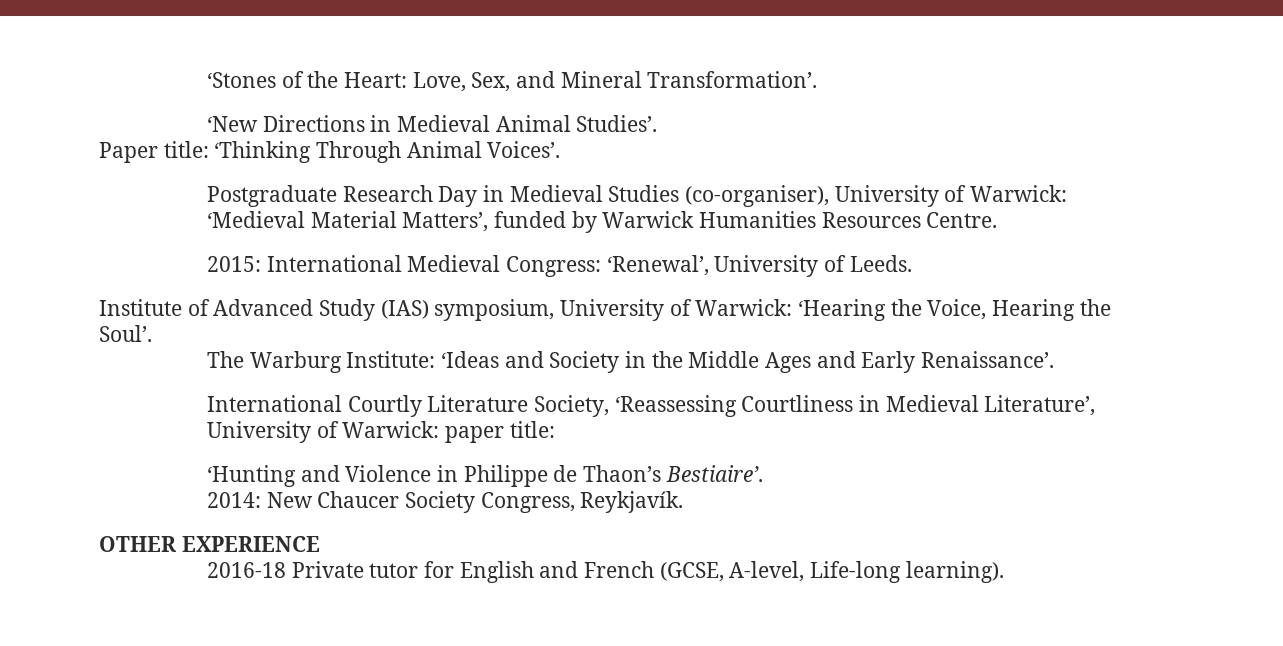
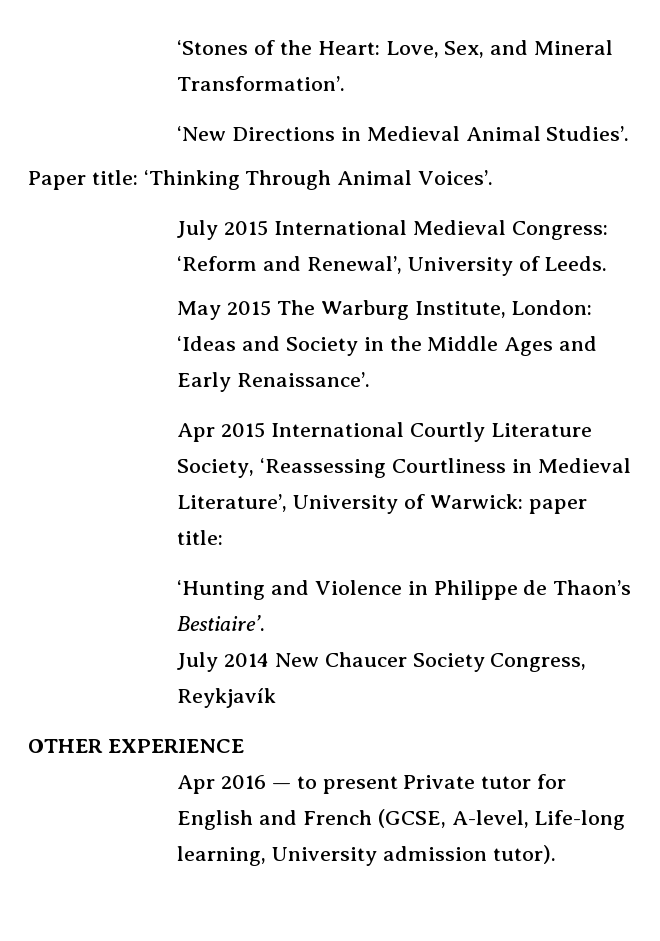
- Postgraduate Research Day in Medieval Studies (co-organiser), University of Warwick: ‘Medieval Material Matters’, funded by Warwick Humanities Resources Centre.
- 2015: International Medieval Congress: ‘Renewal’, University of Leeds.
- Institute of Advanced Study (IAS) symposium, University of Warwick: ‘Hearing the Voice, Hearing the Soul’.
- The Warburg Institute: ‘Ideas and Society in the Middle Ages and Early Renaissance’.
+ July 2015 International Medieval Congress: ‘Reform and Renewal’, University of Leeds.
+ May 2015 The Warburg Institute, London: ‘Ideas and Society in the Middle Ages and Early Renaissance’.
- International Courtly Literature Society, ‘Reassessing Courtliness in Medieval Literature’, University of Warwick: paper title:
+ Apr 2015 International Courtly Literature Society, ‘Reassessing Courtliness in Medieval Literature’, University of Warwick: paper title:
- 2014: New Chaucer Society Congress, Reykjavík.
+ July 2014 New Chaucer Society Congress, Reykjavík
- 2016-18 Private tutor for English and French (GCSE, A-level, Life-long learning).
+ Apr 2016 — to present Private tutor for English and French (GCSE, A-level, Life-long learning, University admission tutor).

